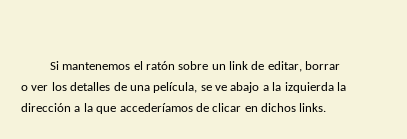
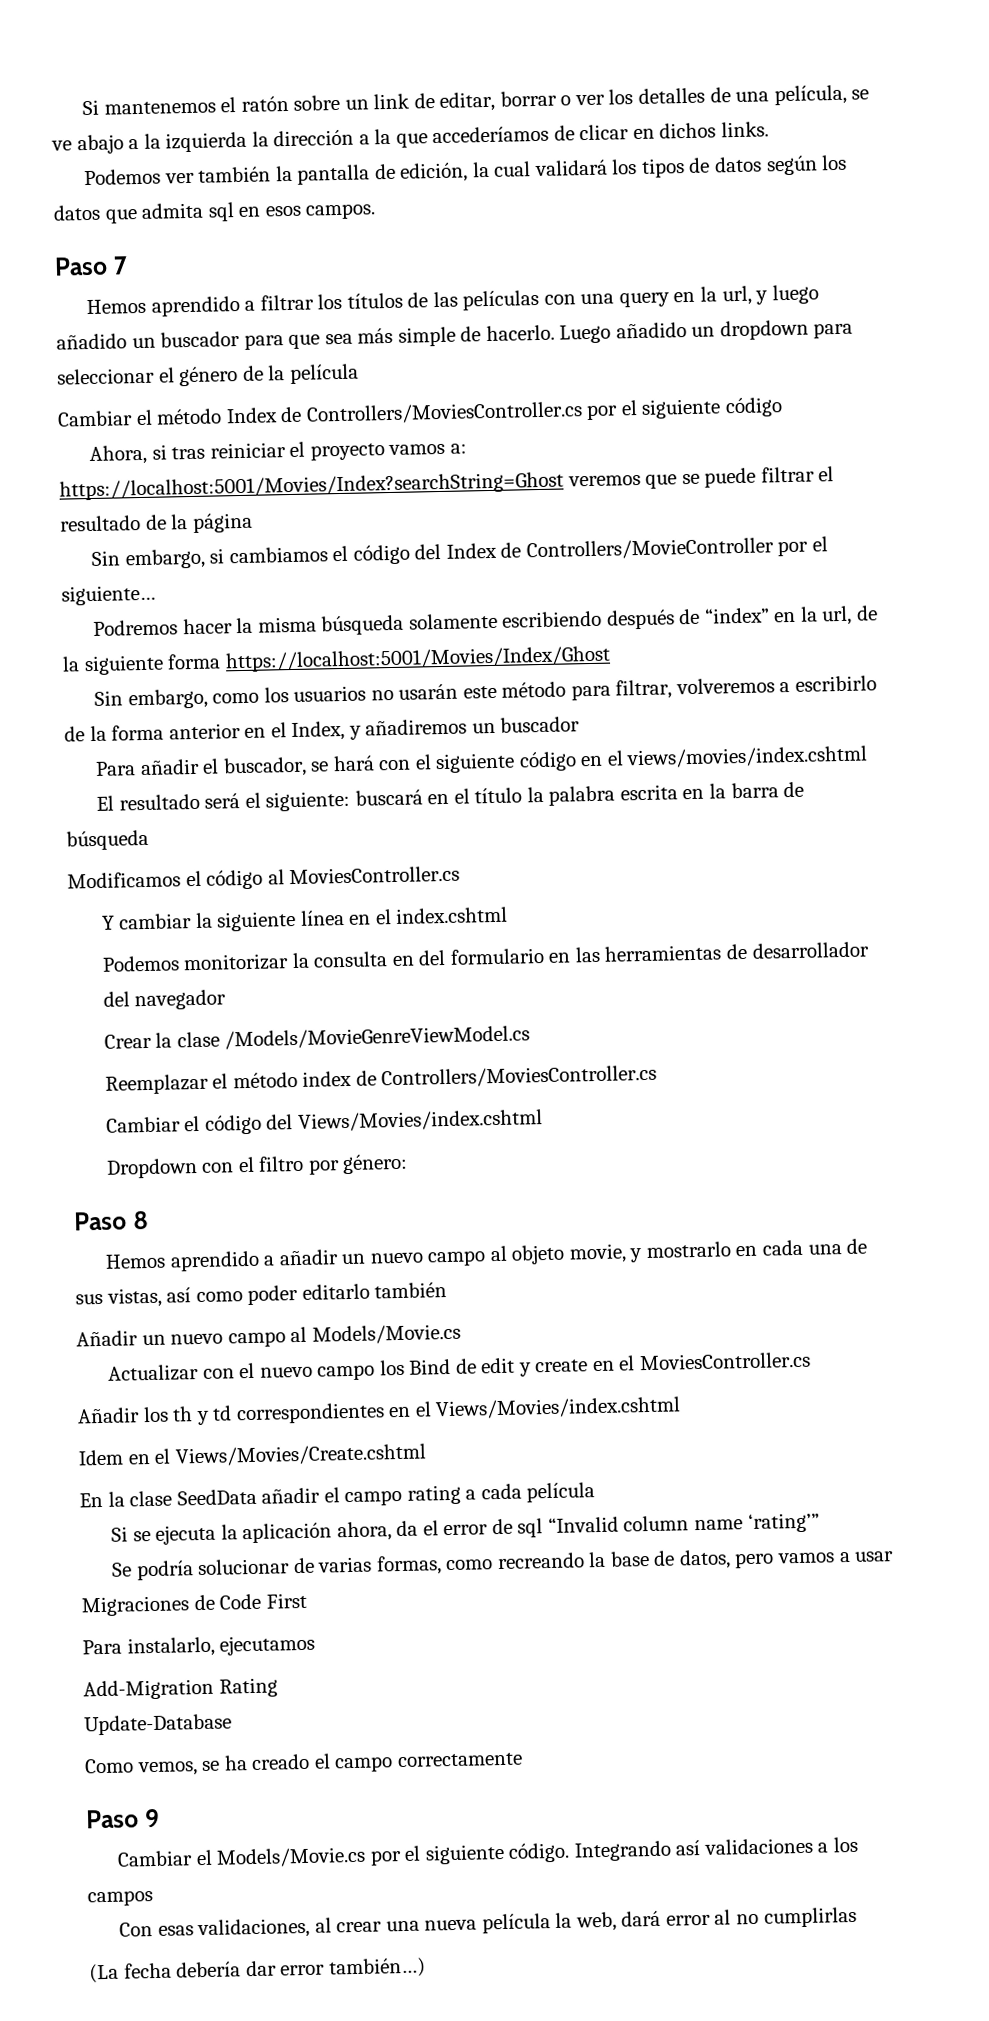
+ Podemos ver también la pantalla de edición, la cual validará los tipos de datos según los datos que admita sql en esos campos.
+ Paso 7
+ Hemos aprendido a filtrar los títulos de las películas con una query en la url, y luego añadido un buscador para que sea más simple de hacerlo. Luego añadido un dropdown para seleccionar el género de la película
+ Cambiar el método Index de Controllers/MoviesController.cs por el siguiente código
+ Ahora, si tras reiniciar el proyecto vamos a: https://localhost:5001/Movies/Index?searchString=Ghost veremos que se puede filtrar el resultado de la página
+ Sin embargo, si cambiamos el código del Index de Controllers/MovieController por el siguiente…
+ Podremos hacer la misma búsqueda solamente escribiendo después de “index” en la url, de la siguiente forma https://localhost:5001/Movies/Index/Ghost
+ Sin embargo, como los usuarios no usarán este método para filtrar, volveremos a escribirlo de la forma anterior en el Index, y añadiremos un buscador
+ Para añadir el buscador, se hará con el siguiente código en el views/movies/index.cshtml
+ El resultado será el siguiente: buscará en el título la palabra escrita en la barra de búsqueda
+ Modificamos el código al MoviesController.cs
+ Y cambiar la siguiente línea en el index.cshtml
+ Podemos monitorizar la consulta en del formulario en las herramientas de desarrollador del navegador
+ Crear la clase /Models/MovieGenreViewModel.cs
+ Reemplazar el método index de Controllers/MoviesController.cs
+ Cambiar el código del Views/Movies/index.cshtml
+ Dropdown con el filtro por género:
+ Paso 8
+ Hemos aprendido a añadir un nuevo campo al objeto movie, y mostrarlo en cada una de sus vistas, así como poder editarlo también
+ Añadir un nuevo campo al Models/Movie.cs
+ Actualizar con el nuevo campo los Bind de edit y create en el MoviesController.cs
+ Añadir los th y td correspondientes en el Views/Movies/index.cshtml
+ Idem en el Views/Movies/Create.cshtml
+ En la clase SeedData añadir el campo rating a cada película
+ Si se ejecuta la aplicación ahora, da el error de sql “Invalid column name ‘rating’”
+ Se podría solucionar de varias formas, como recreando la base de datos, pero vamos a usar Migraciones de Code First
+ Para instalarlo, ejecutamos
+ Add-Migration Rating
+ Update-Database
+ Como vemos, se ha creado el campo correctamente
+ Paso 9
+ Cambiar el Models/Movie.cs por el siguiente código. Integrando así validaciones a los campos
+ Con esas validaciones, al crear una nueva película la web, dará error al no cumplirlas
+ (La fecha debería dar error también…)

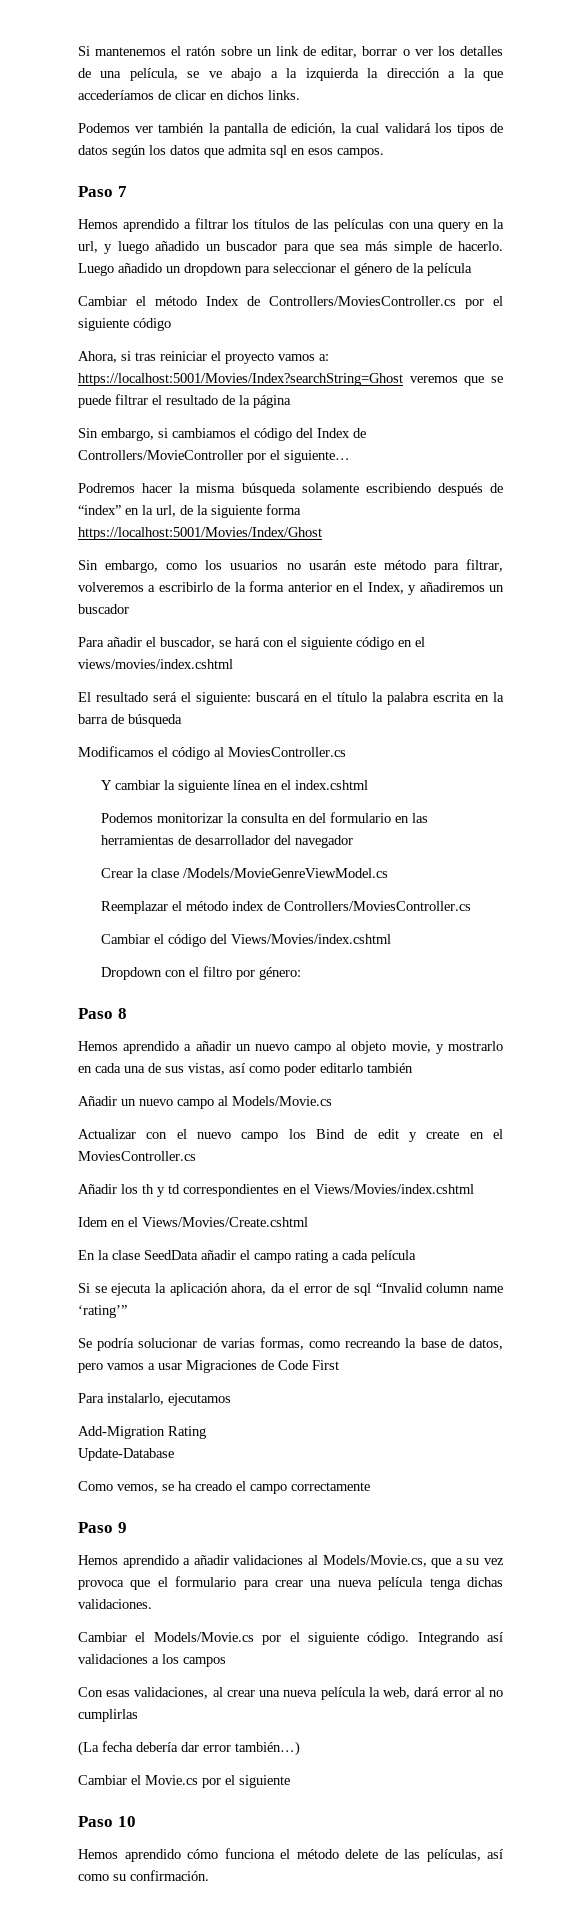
+ Hemos aprendido a añadir validaciones al Models/Movie.cs, que a su vez provoca que el formulario para crear una nueva película tenga dichas validaciones.
+ Cambiar el Movie.cs por el siguiente
+ Paso 10
+ Hemos aprendido cómo funciona el método delete de las películas, así como su confirmación.

